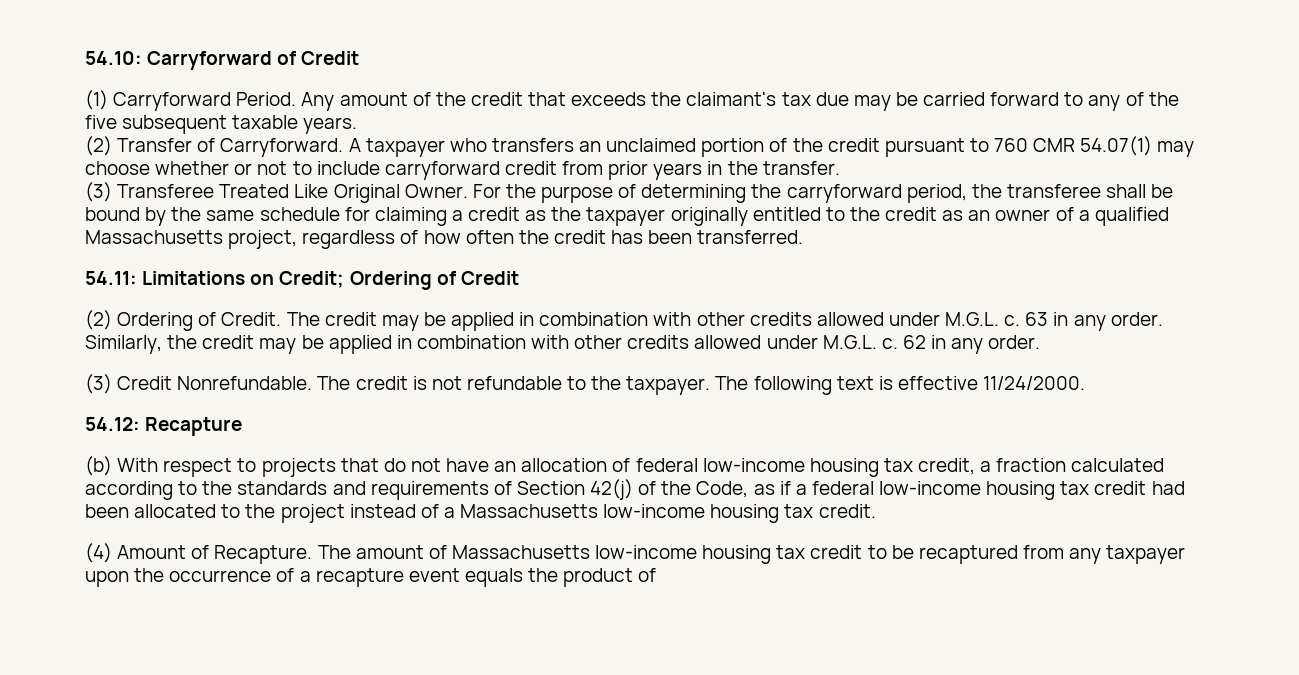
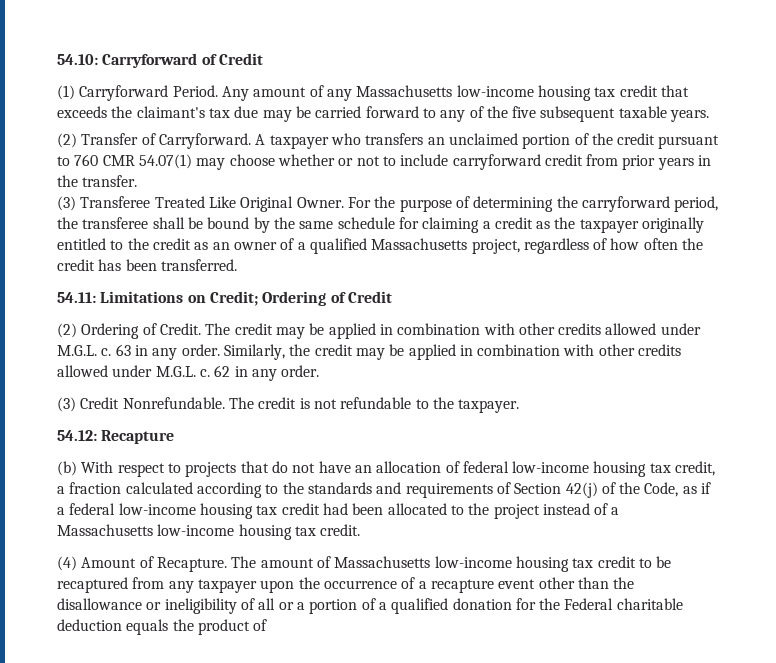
- Any amount of the credit that exceeds the claimant's tax due may be carried forward to any of the five subsequent taxable years.
+ Any amount of any Massachusetts low-income housing tax credit that exceeds the claimant's tax due may be carried forward to any of the five subsequent taxable years.
- The following text is effective 11/24/2000.
- The amount of Massachusetts low-income housing tax credit to be recaptured from any taxpayer upon the occurrence of a recapture event equals the product of
+ The amount of Massachusetts low-income housing tax credit to be recaptured from any taxpayer upon the occurrence of a recapture event other than the disallowance or ineligibility of all or a portion of a qualified donation for the Federal charitable deduction equals the product of

